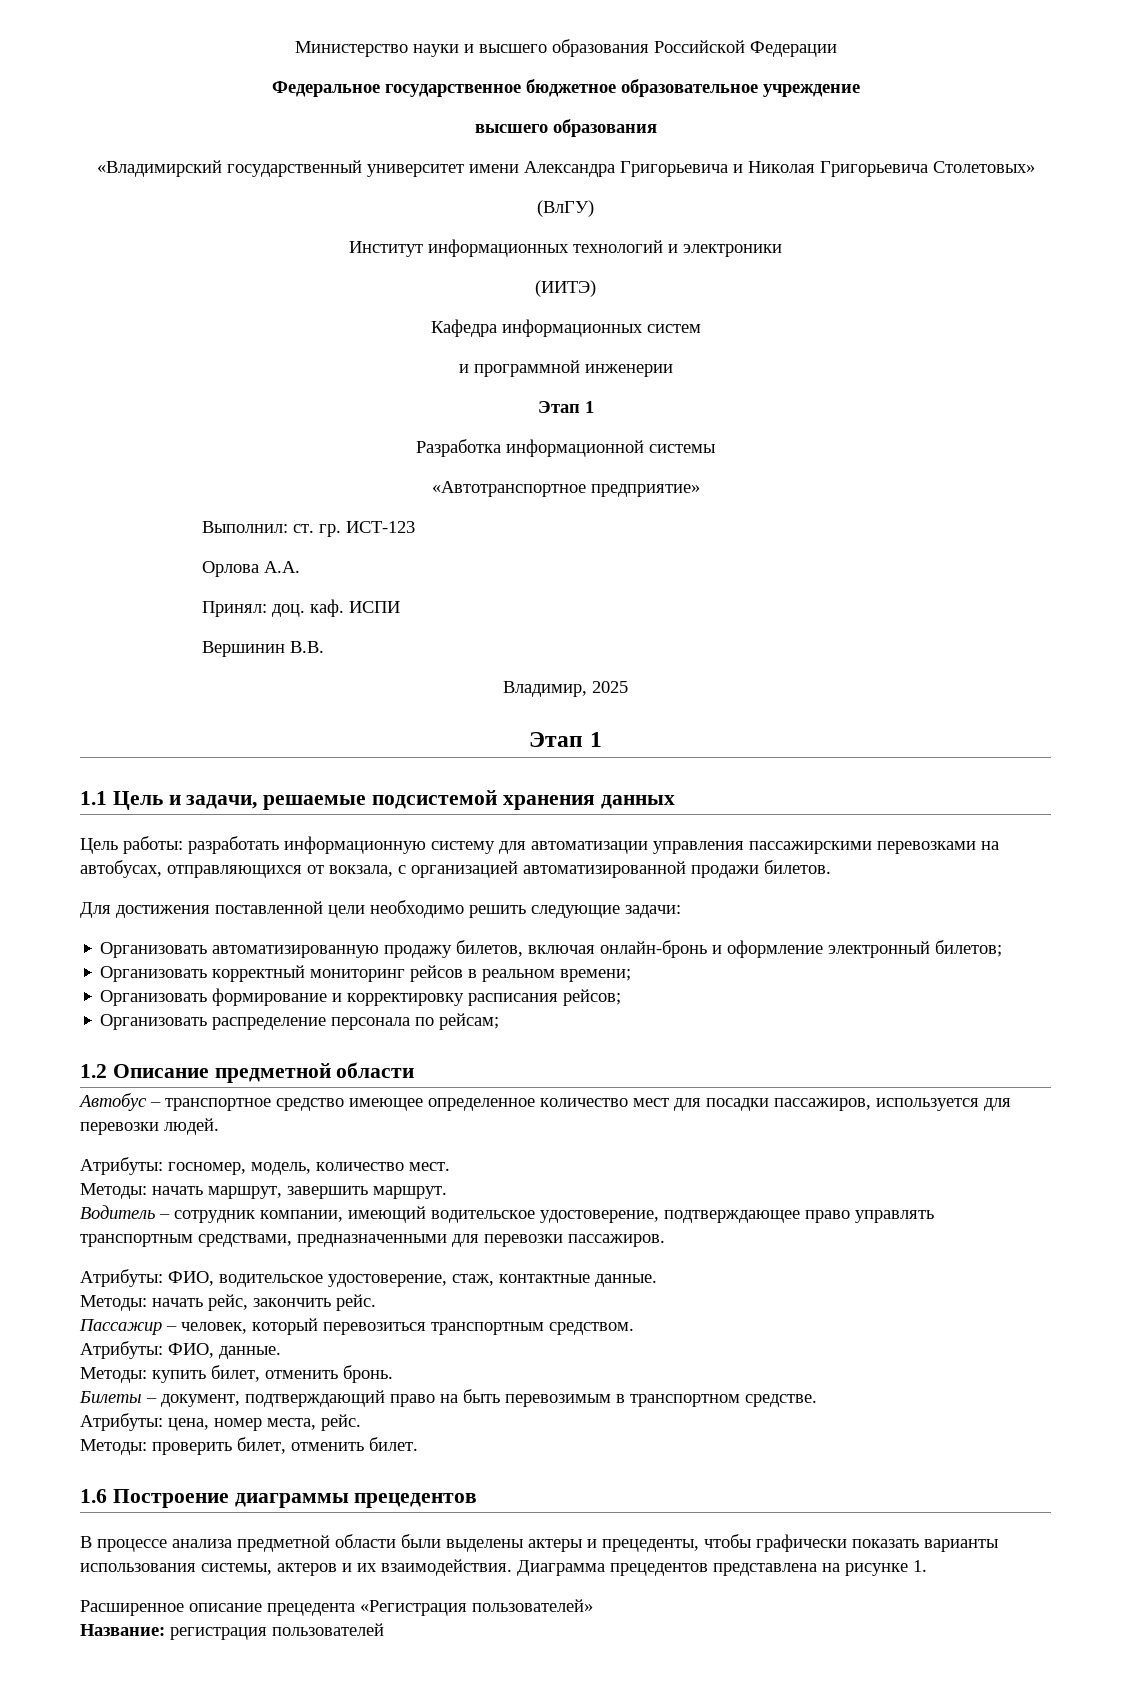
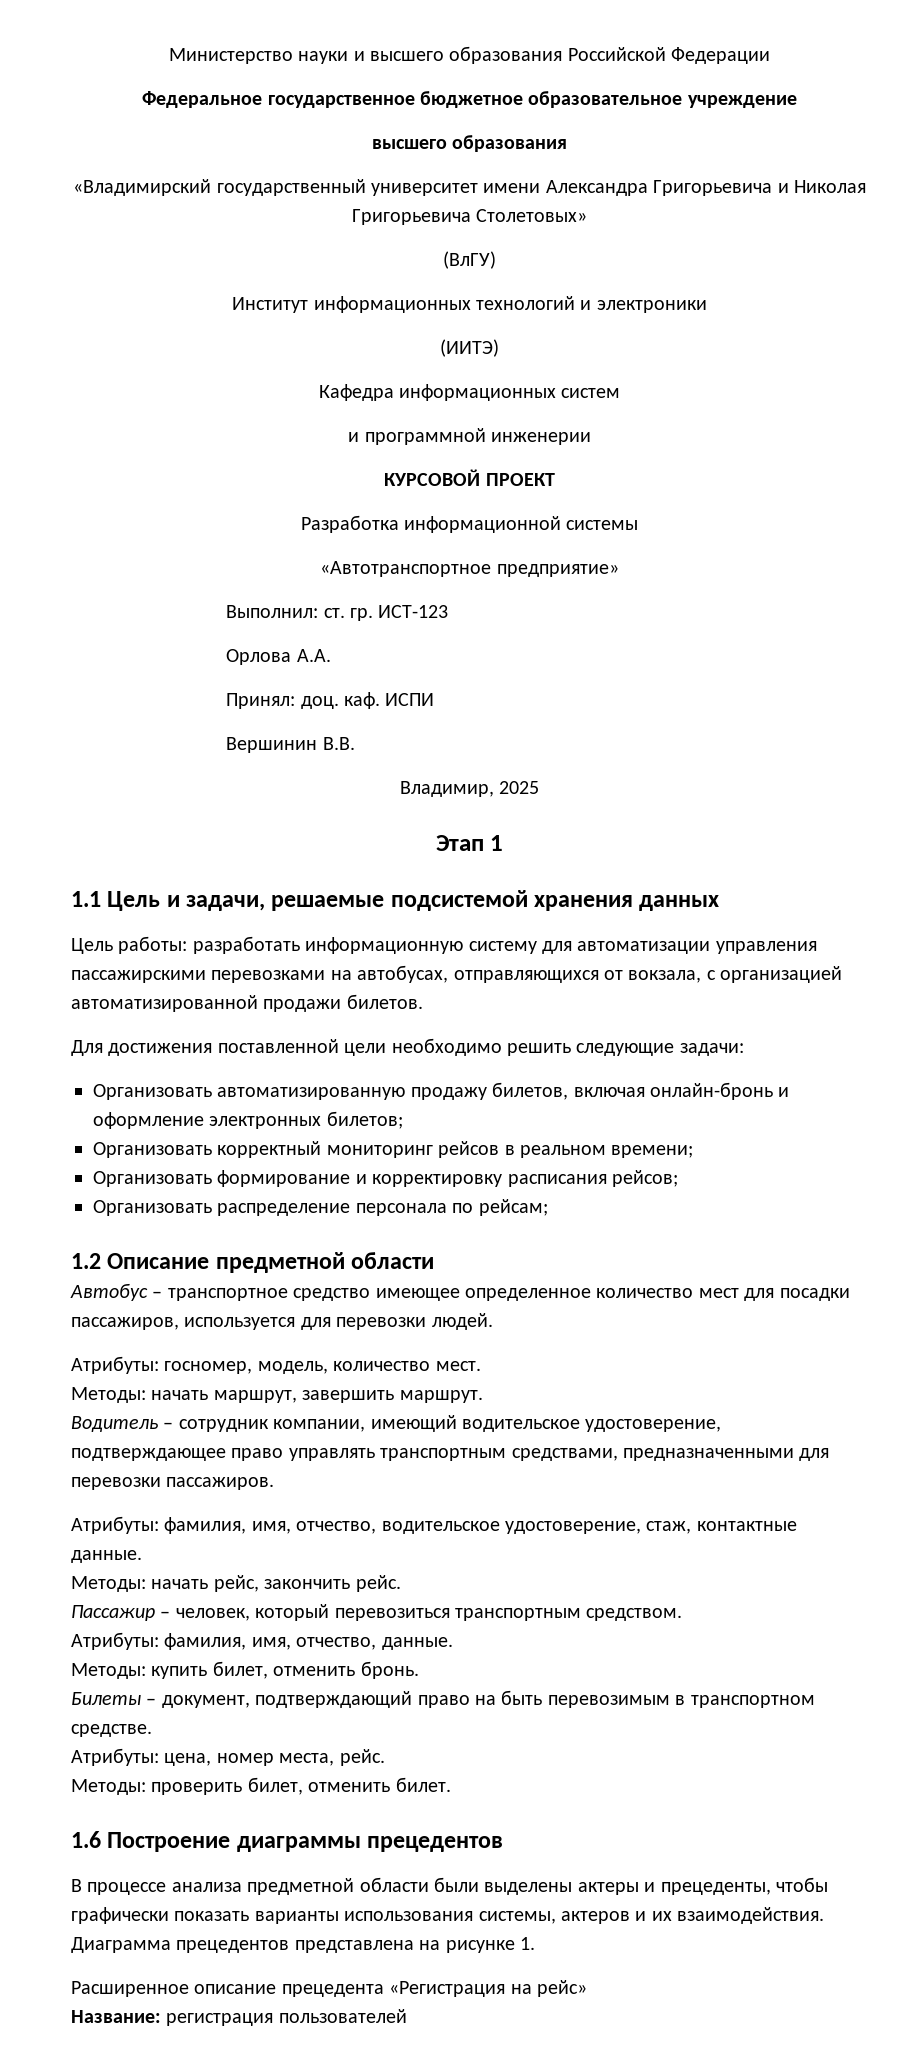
  и программной инженерии
- Этап 1
+ КУРСОВОЙ ПРОЕКТ
- Организовать автоматизированную продажу билетов, включая онлайн-бронь и оформление электронный билетов;
+ Организовать автоматизированную продажу билетов, включая онлайн-бронь и оформление электронных билетов;
- Атрибуты: ФИО, водительское удостоверение, стаж, контактные данные.
+ Атрибуты: фамилия, имя, отчество, водительское удостоверение, стаж, контактные данные.
- Атрибуты: ФИО, данные.
+ Атрибуты: фамилия, имя, отчество, данные.
- Расширенное описание прецедента «Регистрация пользователей»
+ Расширенное описание прецедента «Регистрация на рейс»

